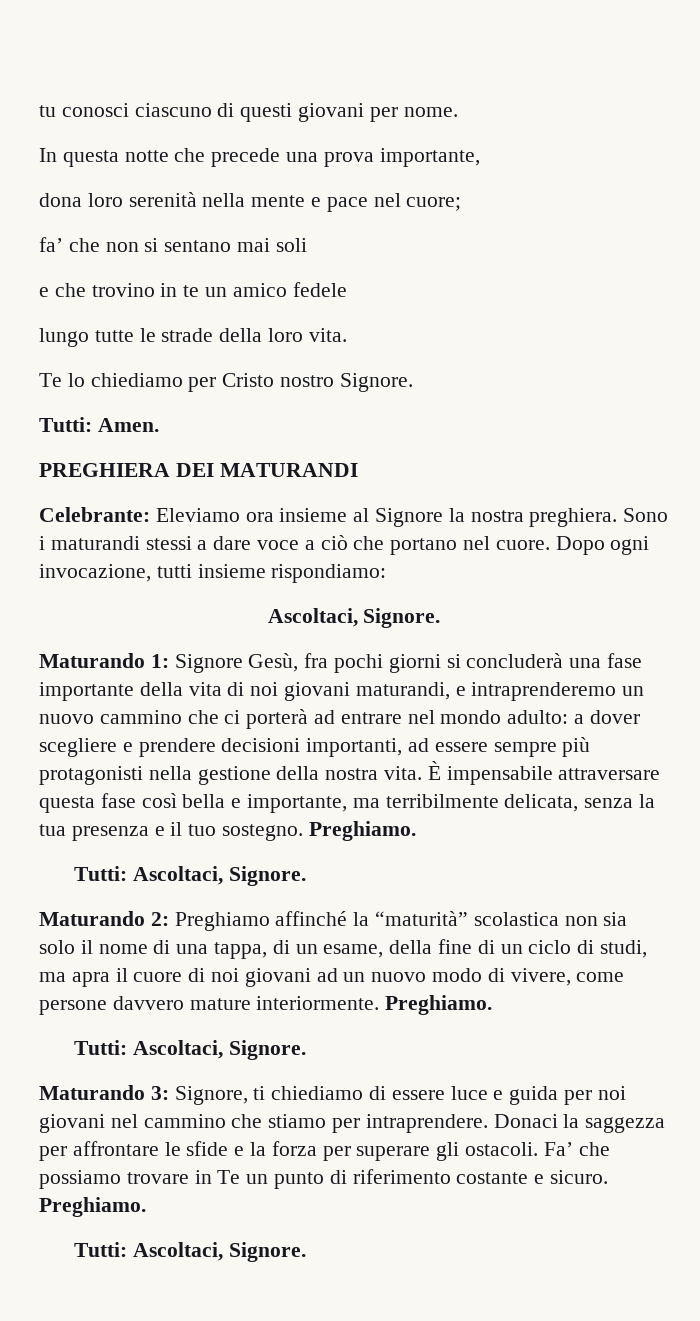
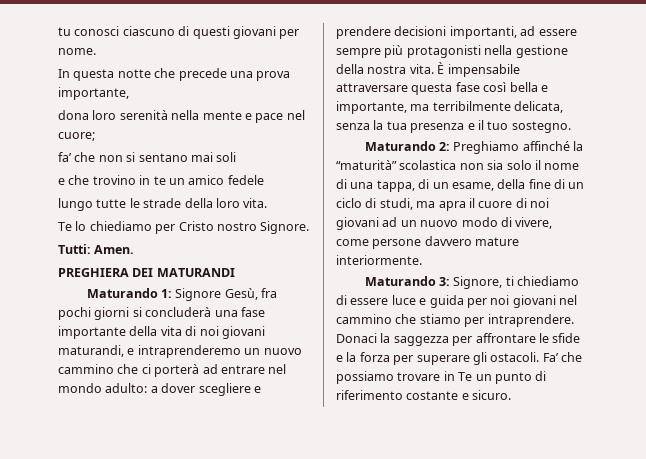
- Celebrante: Eleviamo ora insieme al Signore la nostra preghiera. Sono i maturandi stessi a dare voce a ciò che portano nel cuore. Dopo ogni invocazione, tutti insieme rispondiamo:
- Ascoltaci, Signore.
- È impensabile attraversare questa fase così bella e importante, ma terribilmente delicata, senza la tua presenza e il tuo sostegno. Preghiamo.
- Tutti: Ascoltaci, Signore.
+ È impensabile attraversare questa fase così bella e importante, ma terribilmente delicata, senza la tua presenza e il tuo sostegno.
- Maturando 2: Preghiamo affinché la “maturità” scolastica non sia solo il nome di una tappa, di un esame, della fine di un ciclo di studi, ma apra il cuore di noi giovani ad un nuovo modo di vivere, come persone davvero mature interiormente. Preghiamo.
- Tutti: Ascoltaci, Signore.
+ Maturando 2: Preghiamo affinché la “maturità” scolastica non sia solo il nome di una tappa, di un esame, della fine di un ciclo di studi, ma apra il cuore di noi giovani ad un nuovo modo di vivere, come persone davvero mature interiormente.
- Fa’ che possiamo trovare in Te un punto di riferimento costante e sicuro. Preghiamo.
- Tutti: Ascoltaci, Signore.
+ Fa’ che possiamo trovare in Te un punto di riferimento costante e sicuro.

